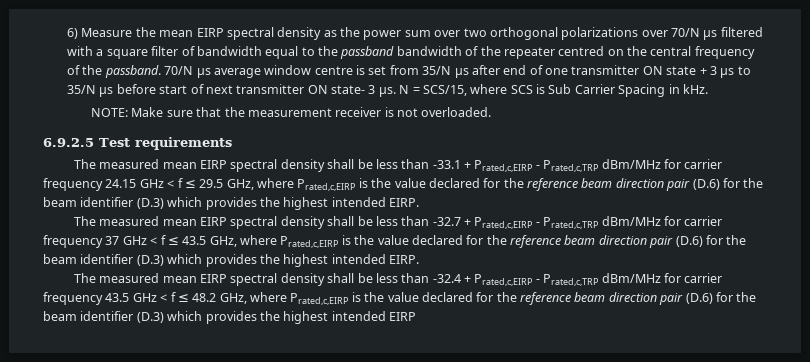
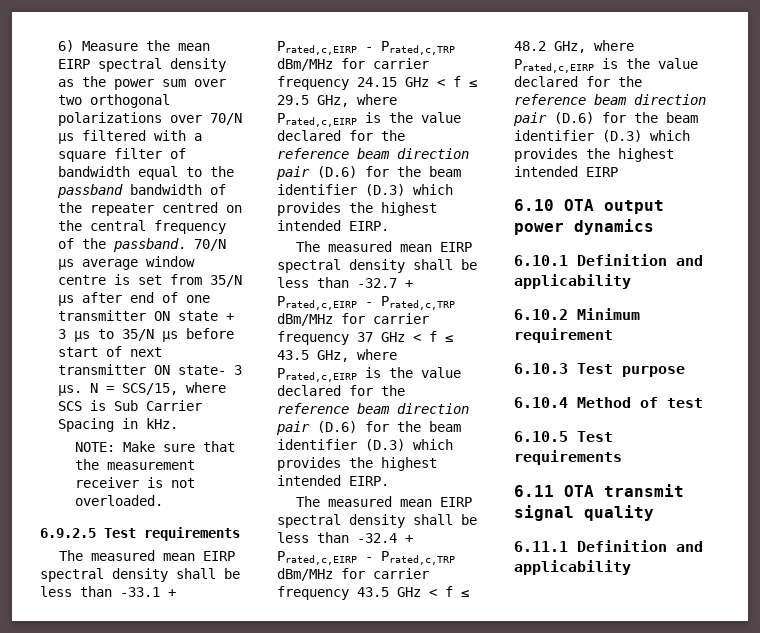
+ 6.10 OTA output power dynamics
+ 6.10.1 Definition and applicability
+ 6.10.2 Minimum requirement
+ 6.10.3 Test purpose
+ 6.10.4 Method of test
+ 6.10.5 Test requirements
+ 6.11 OTA transmit signal quality
+ 6.11.1 Definition and applicability

